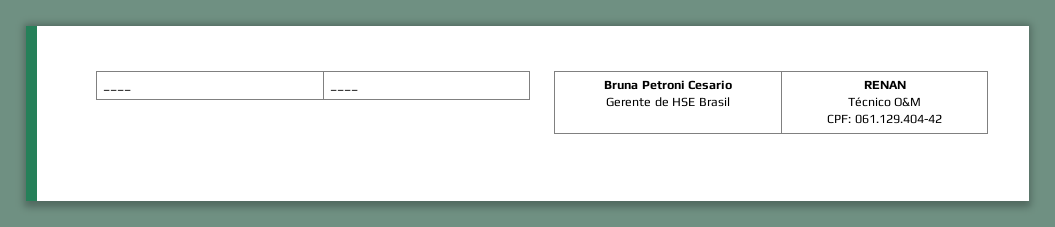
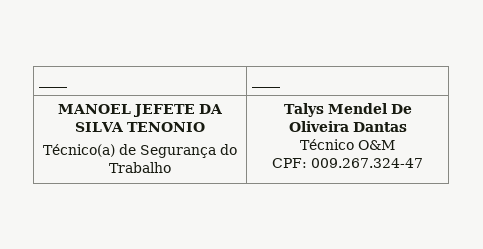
- Bruna Petroni Cesario
- Gerente de HSE Brasil | RENAN
+ MANOEL JEFETE DA SILVA TENONIO
+ Técnico(a) de Segurança do Trabalho | Talys Mendel De Oliveira Dantas
  Técnico O&M
- CPF: 061.129.404-42
+ CPF: 009.267.324-47

